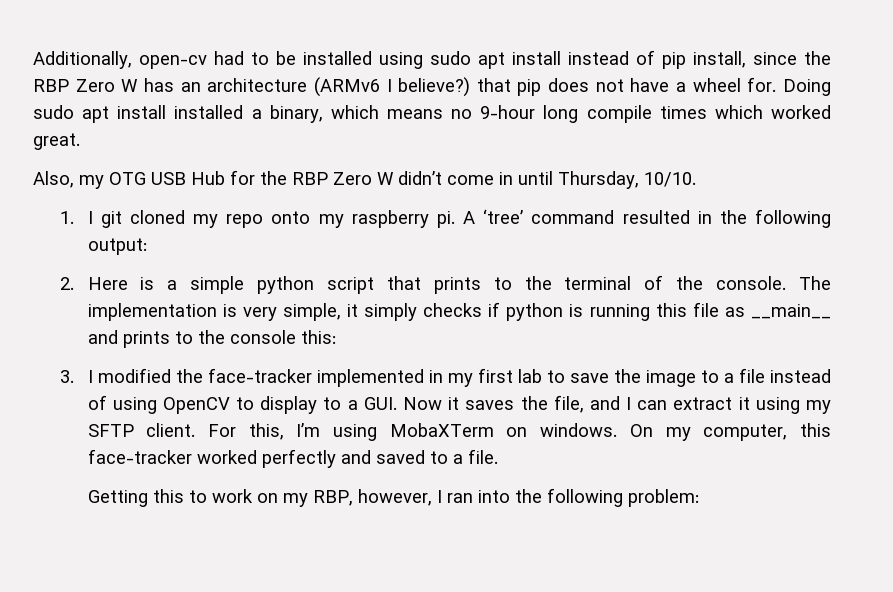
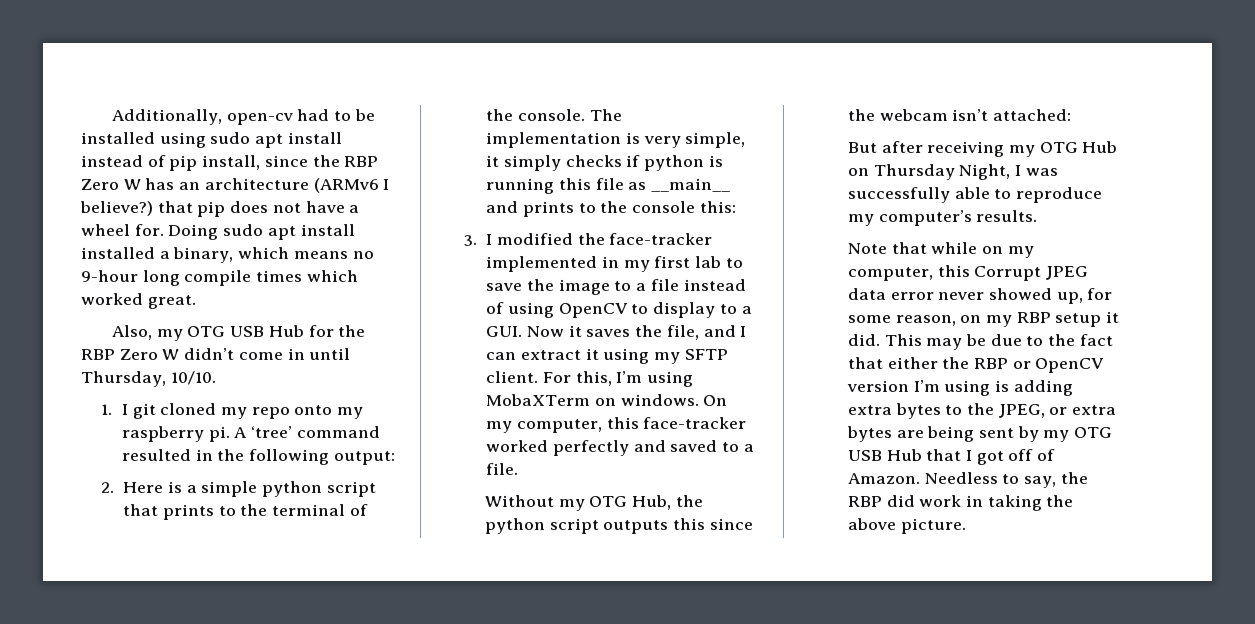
- Getting this to work on my RBP, however, I ran into the following problem:
+ Without my OTG Hub, the python script outputs this since the webcam isn’t attached:
+ But after receiving my OTG Hub on Thursday Night, I was successfully able to reproduce my computer’s results.
+ Note that while on my computer, this Corrupt JPEG data error never showed up, for some reason, on my RBP setup it did. This may be due to the fact that either the RBP or OpenCV version I’m using is adding extra bytes to the JPEG, or extra bytes are being sent by my OTG USB Hub that I got off of Amazon. Needless to say, the RBP did work in taking the above picture.

